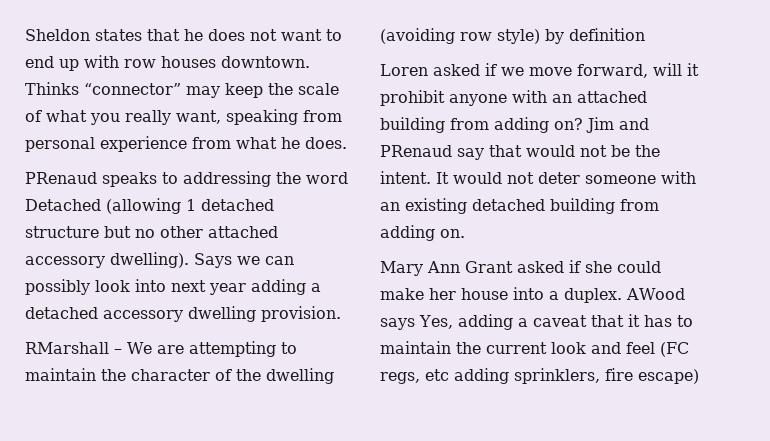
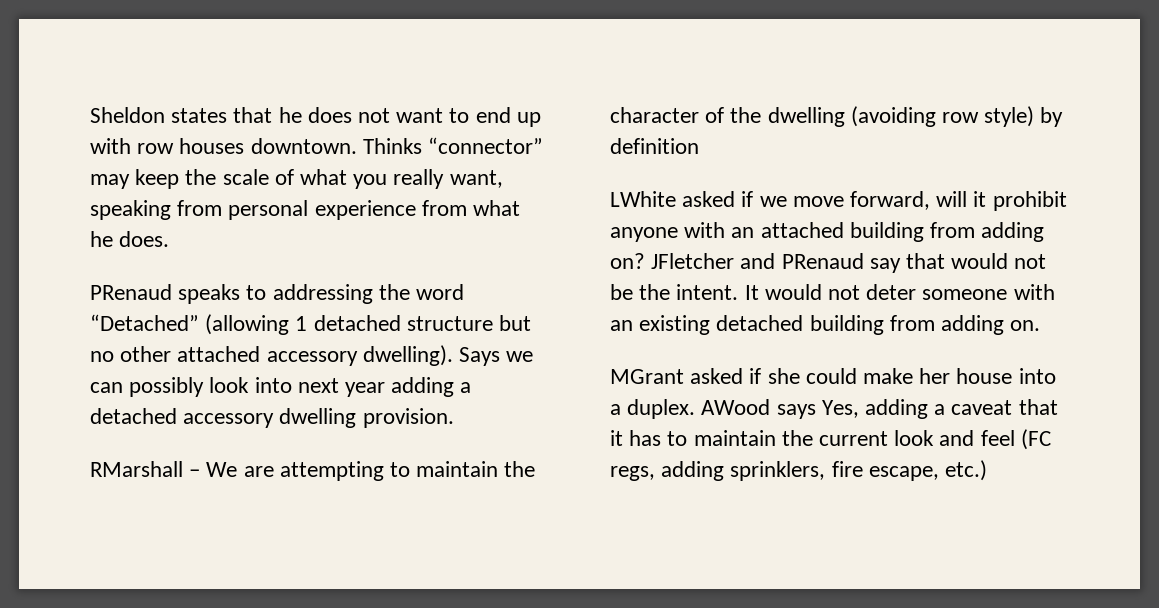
- PRenaud speaks to addressing the word Detached (allowing 1 detached structure but no other attached accessory dwelling).
+ PRenaud speaks to addressing the word “Detached” (allowing 1 detached structure but no other attached accessory dwelling).
- Loren asked if we move forward, will it prohibit anyone with an attached building from adding on?
+ LWhite asked if we move forward, will it prohibit anyone with an attached building from adding on?
- Jim and PRenaud say that would not be the intent.
+ JFletcher and PRenaud say that would not be the intent.
- Mary Ann Grant asked if she could make her house into a duplex.
+ MGrant asked if she could make her house into a duplex.
- AWood says Yes, adding a caveat that it has to maintain the current look and feel (FC regs, etc adding sprinklers, fire escape)
+ AWood says Yes, adding a caveat that it has to maintain the current look and feel (FC regs, adding sprinklers, fire escape, etc.)

